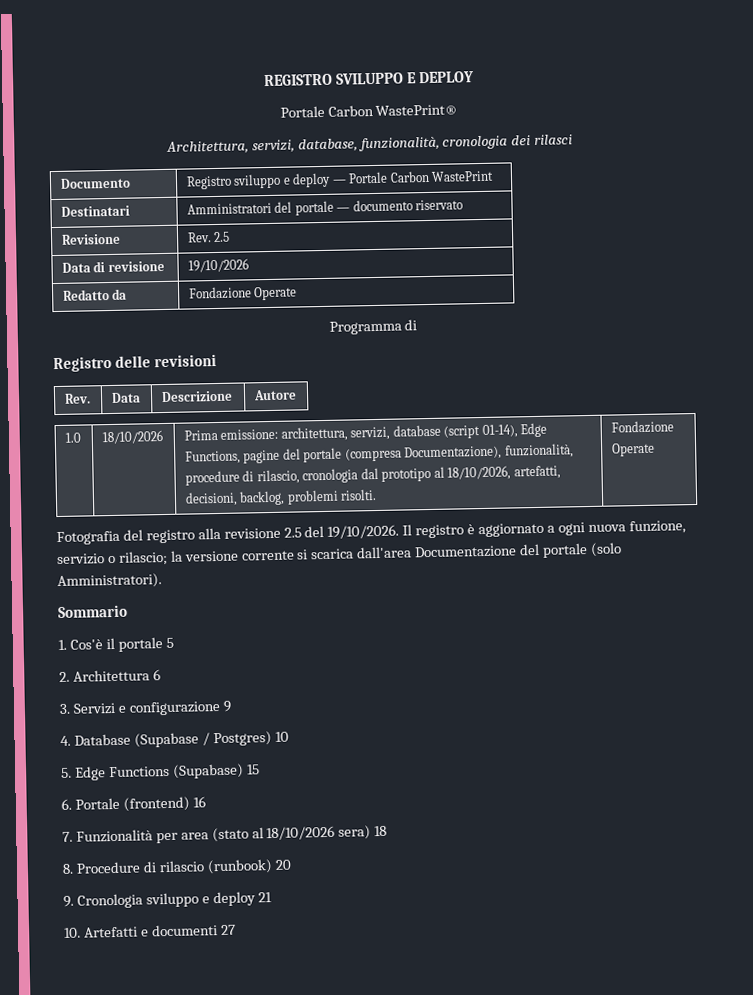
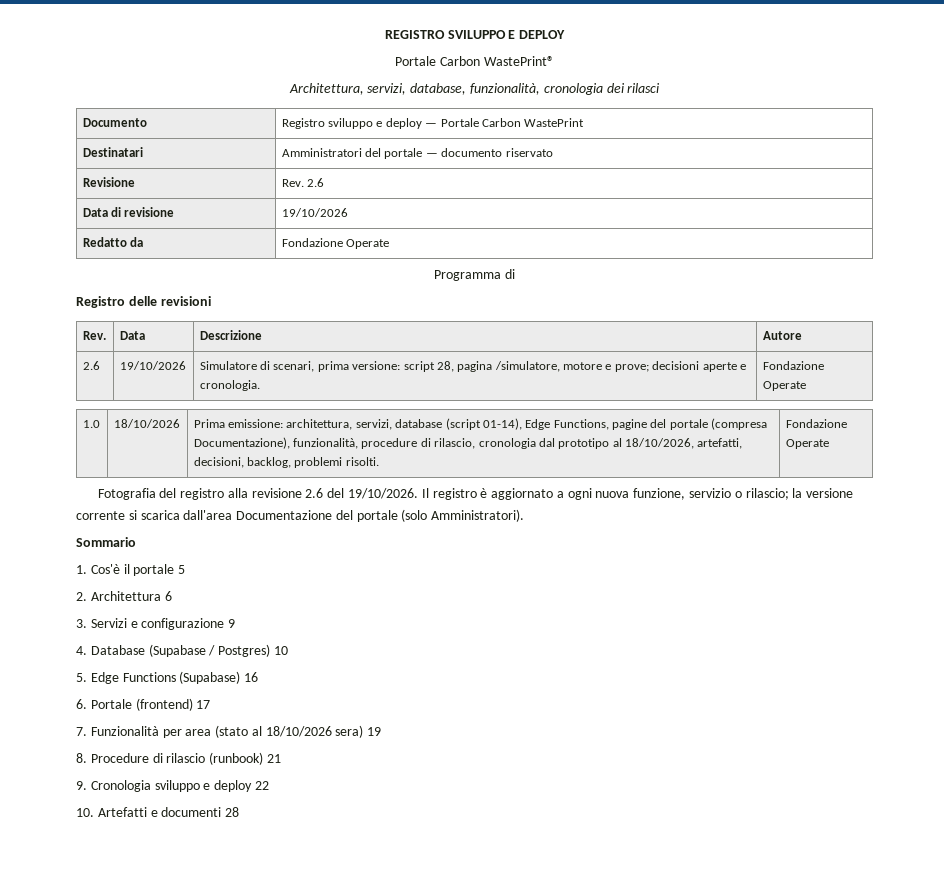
- Revisione | Rev. 2.5
+ Revisione | Rev. 2.6
+ 2.6 | 19/10/2026 | Simulatore di scenari, prima versione: script 28, pagina /simulatore, motore e prove; decisioni aperte e cronologia. | Fondazione Operate
- Fotografia del registro alla revisione 2.5 del 19/10/2026.
+ Fotografia del registro alla revisione 2.6 del 19/10/2026.
- 5. Edge Functions (Supabase) 15
+ 5. Edge Functions (Supabase) 16
- 6. Portale (frontend) 16
+ 6. Portale (frontend) 17
- 7. Funzionalità per area (stato al 18/10/2026 sera) 18
+ 7. Funzionalità per area (stato al 18/10/2026 sera) 19
- 8. Procedure di rilascio (runbook) 20
+ 8. Procedure di rilascio (runbook) 21
- 9. Cronologia sviluppo e deploy 21
+ 9. Cronologia sviluppo e deploy 22
- 10. Artefatti e documenti 27
+ 10. Artefatti e documenti 28

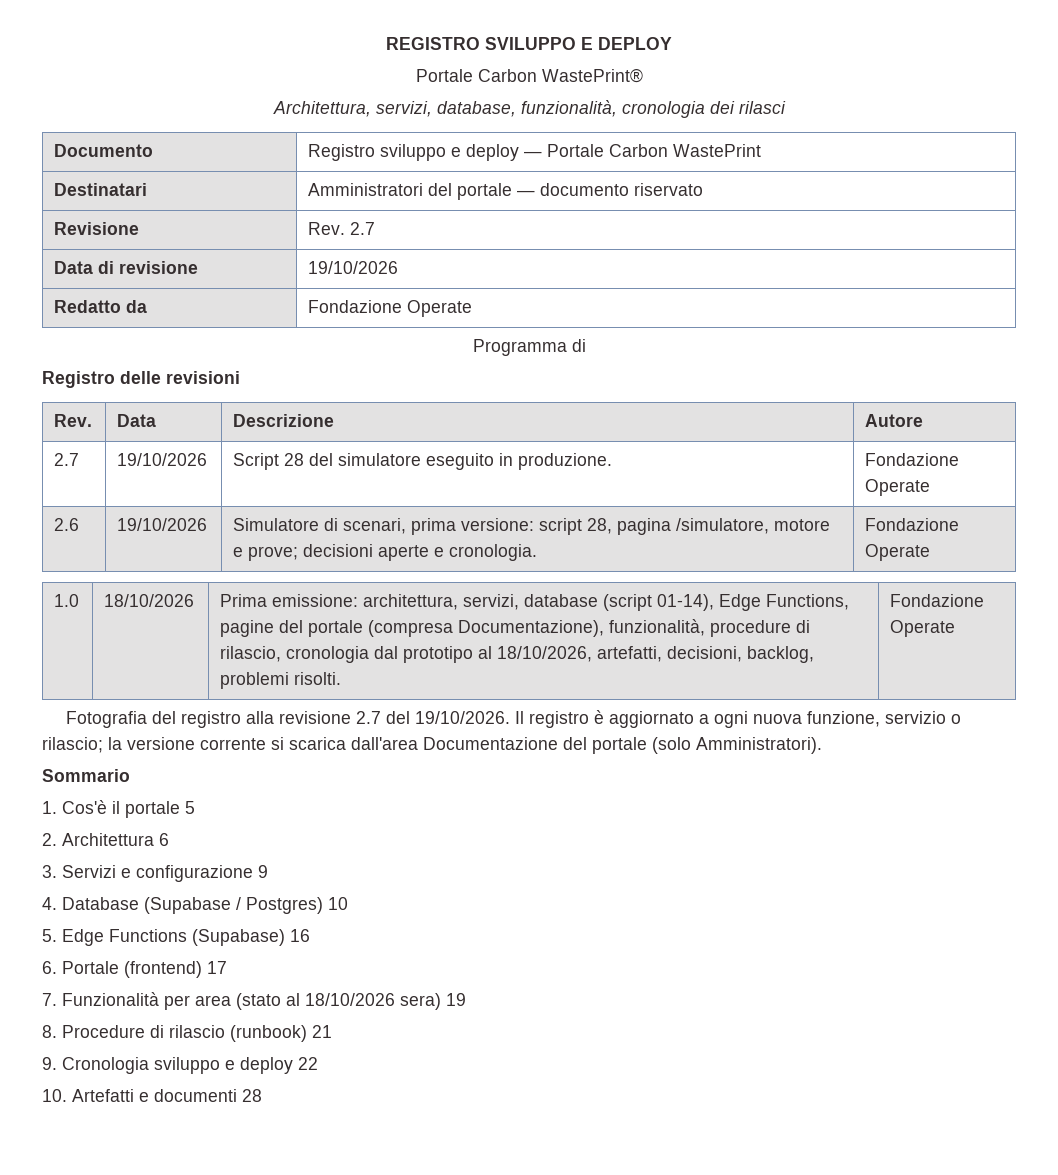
- Revisione | Rev. 2.6
+ Revisione | Rev. 2.7
+ 2.7 | 19/10/2026 | Script 28 del simulatore eseguito in produzione. | Fondazione Operate
- Fotografia del registro alla revisione 2.6 del 19/10/2026.
+ Fotografia del registro alla revisione 2.7 del 19/10/2026.

